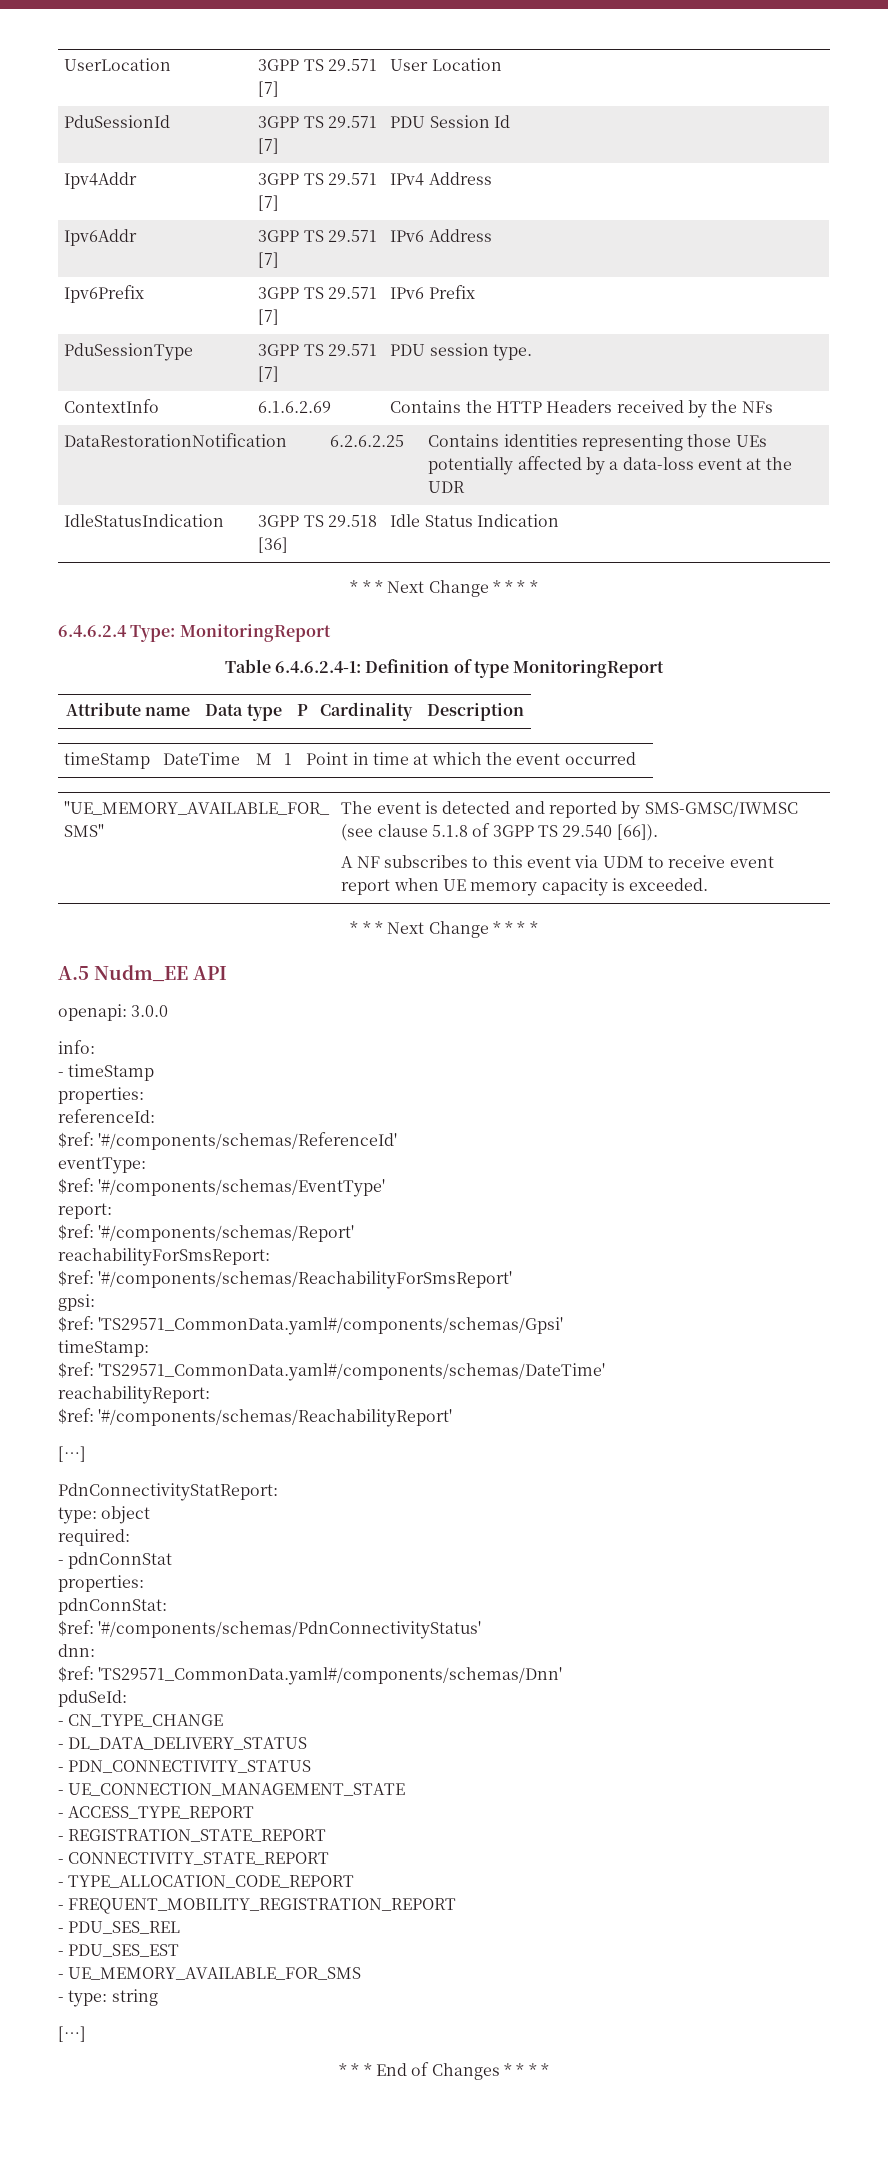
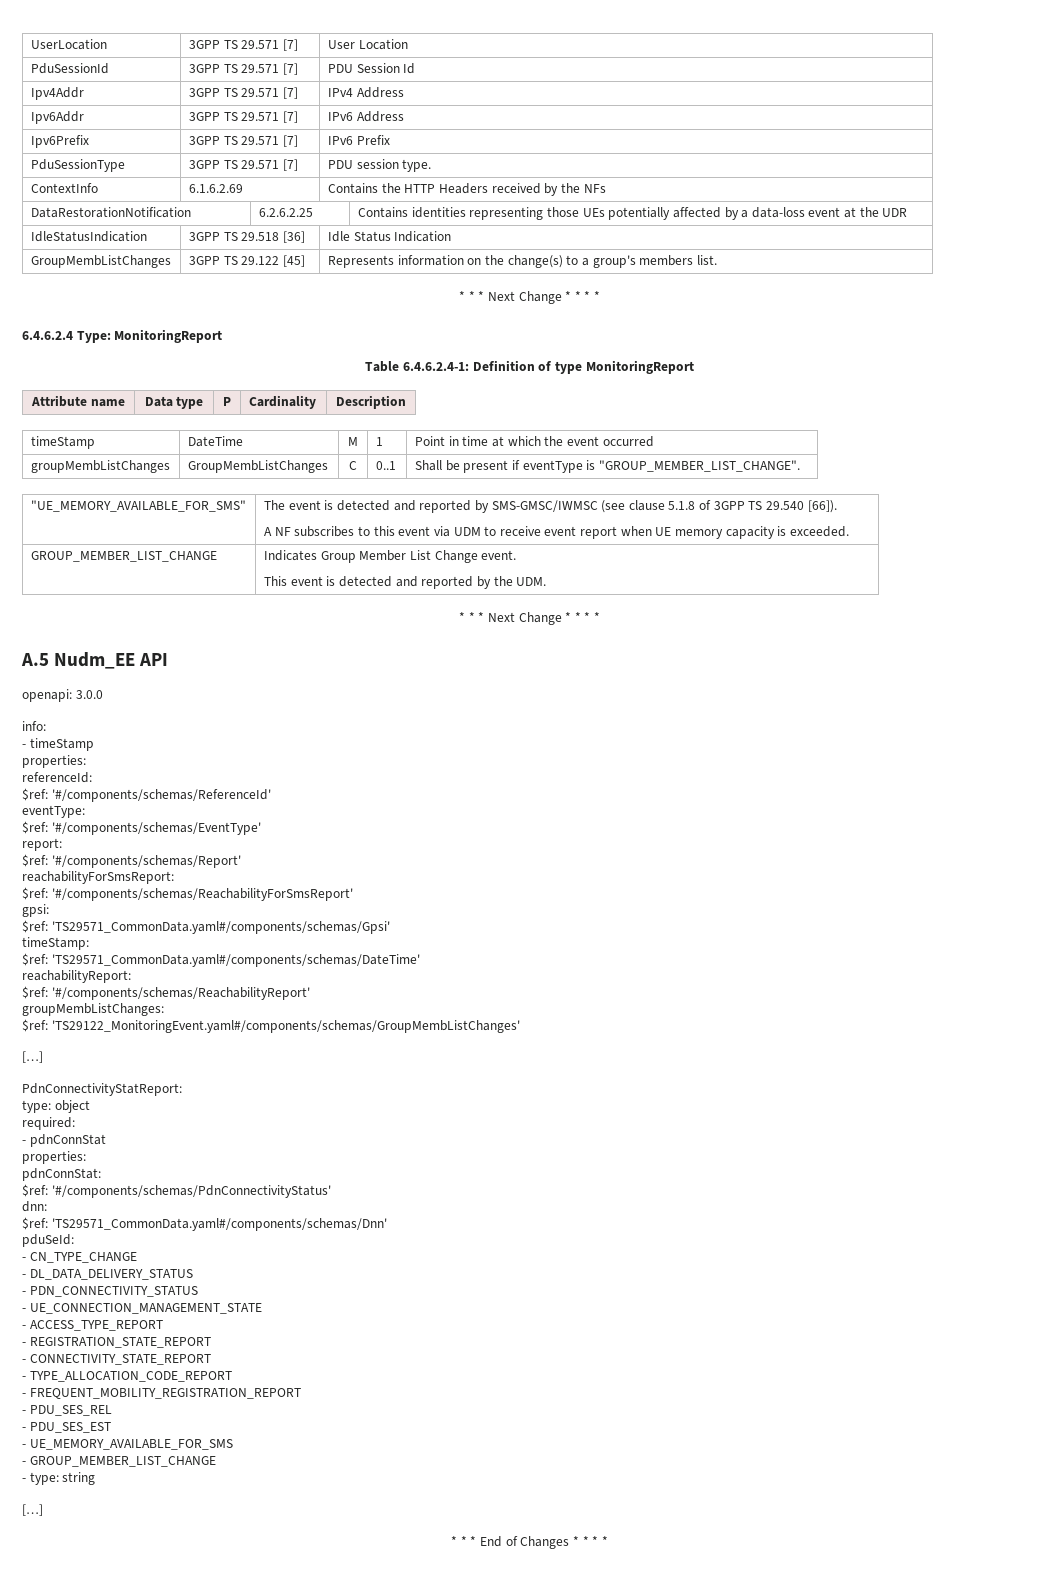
+ GroupMembListChanges | 3GPP TS 29.122 [45] | Represents information on the change(s) to a group's members list.
+ groupMembListChanges | GroupMembListChanges | C | 0..1 | Shall be present if eventType is "GROUP_MEMBER_LIST_CHANGE".
+ GROUP_MEMBER_LIST_CHANGE | Indicates Group Member List Change event.
+ This event is detected and reported by the UDM.
+ groupMembListChanges:
+ $ref: 'TS29122_MonitoringEvent.yaml#/components/schemas/GroupMembListChanges'
+ - GROUP_MEMBER_LIST_CHANGE

